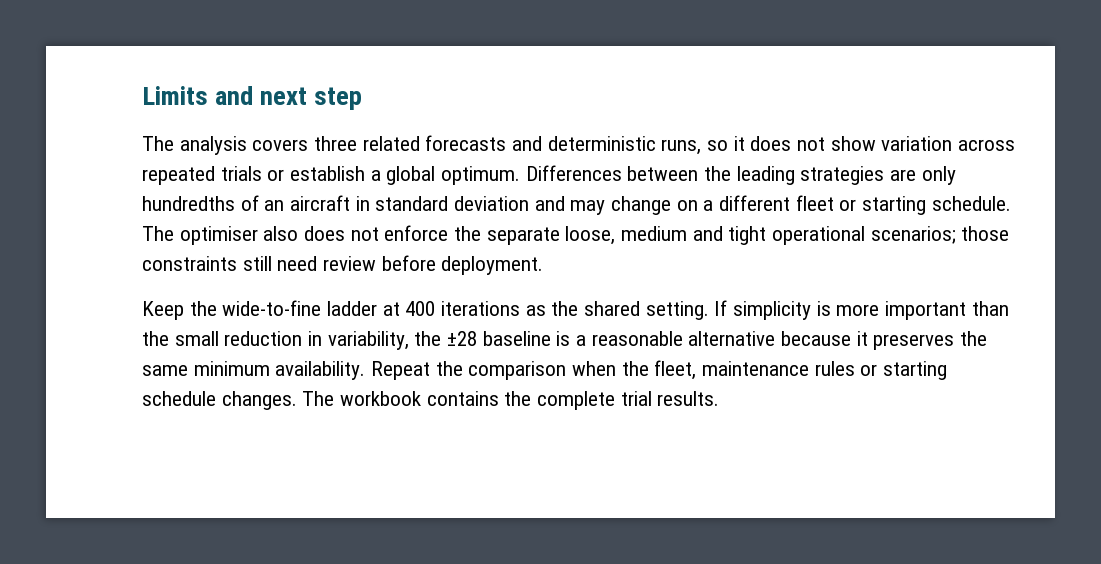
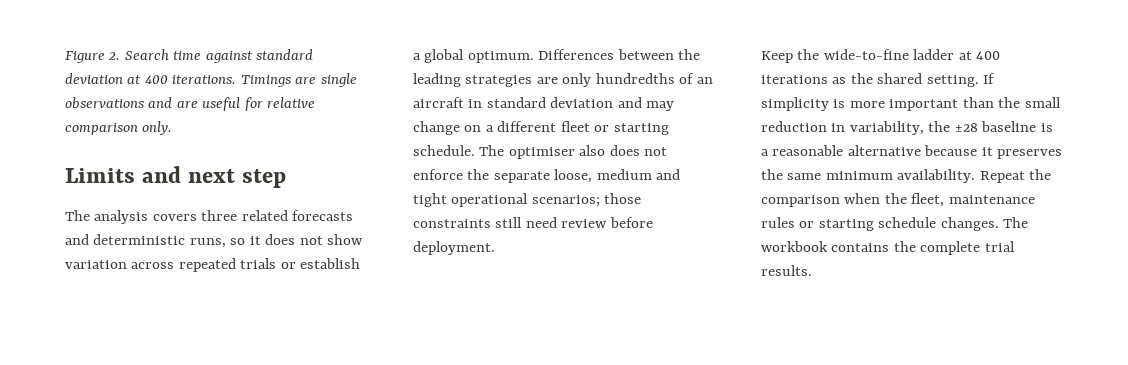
+ Figure 2. Search time against standard deviation at 400 iterations. Timings are single observations and are useful for relative comparison only.

